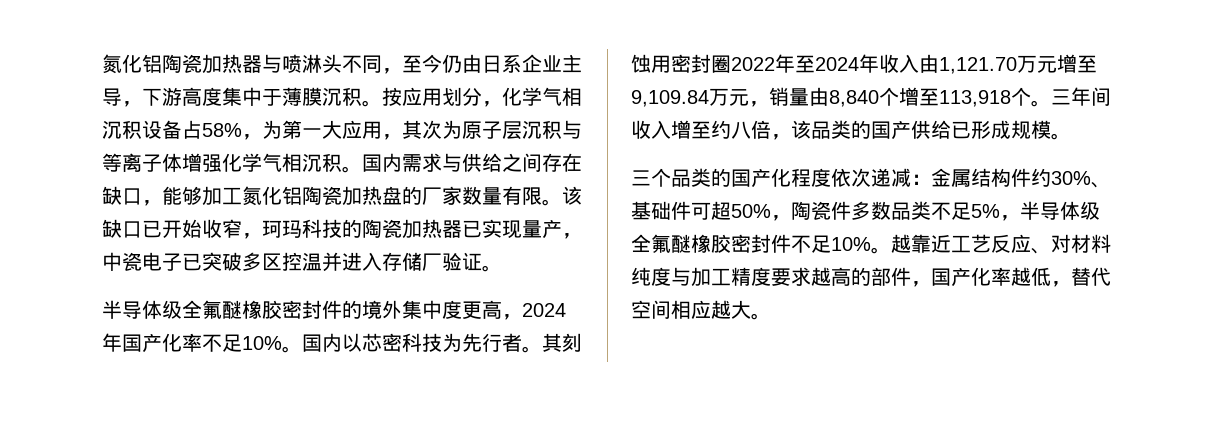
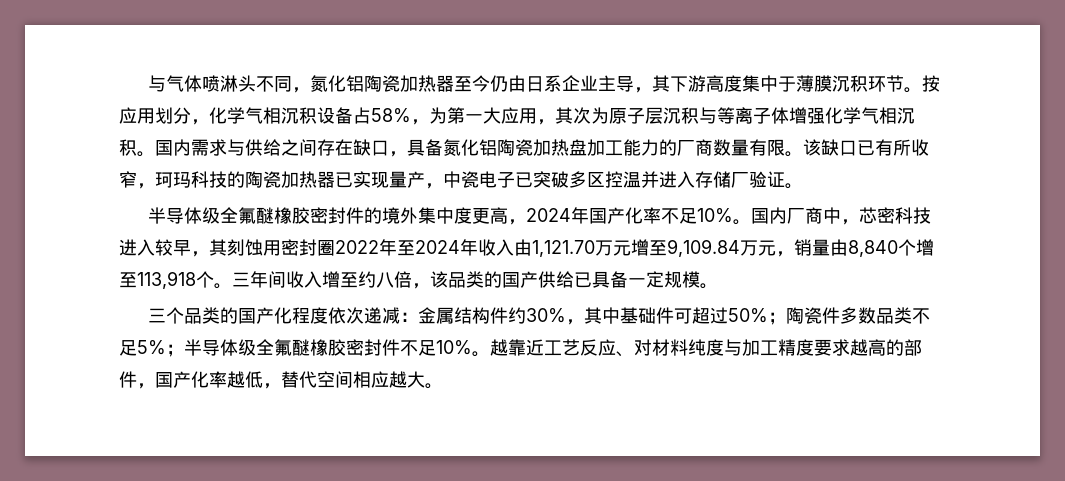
- 氮化铝陶瓷加热器与喷淋头不同，至今仍由日系企业主导，下游高度集中于薄膜沉积。
+ 与气体喷淋头不同，氮化铝陶瓷加热器至今仍由日系企业主导，其下游高度集中于薄膜沉积环节。
- 国内需求与供给之间存在缺口，能够加工氮化铝陶瓷加热盘的厂家数量有限。
+ 国内需求与供给之间存在缺口，具备氮化铝陶瓷加热盘加工能力的厂商数量有限。
- 该缺口已开始收窄，珂玛科技的陶瓷加热器已实现量产，中瓷电子已突破多区控温并进入存储厂验证。
+ 该缺口已有所收窄，珂玛科技的陶瓷加热器已实现量产，中瓷电子已突破多区控温并进入存储厂验证。
- 国内以芯密科技为先行者。其刻蚀用密封圈2022年至2024年收入由1,121.70万元增至9,109.84万元，销量由8,840个增至113,918个。
+ 国内厂商中，芯密科技进入较早，其刻蚀用密封圈2022年至2024年收入由1,121.70万元增至9,109.84万元，销量由8,840个增至113,918个。
- 三年间收入增至约八倍，该品类的国产供给已形成规模。
+ 三年间收入增至约八倍，该品类的国产供给已具备一定规模。
- 三个品类的国产化程度依次递减：金属结构件约30%、基础件可超50%，陶瓷件多数品类不足5%，半导体级全氟醚橡胶密封件不足10%。
+ 三个品类的国产化程度依次递减：金属结构件约30%，其中基础件可超过50%；陶瓷件多数品类不足5%；半导体级全氟醚橡胶密封件不足10%。

